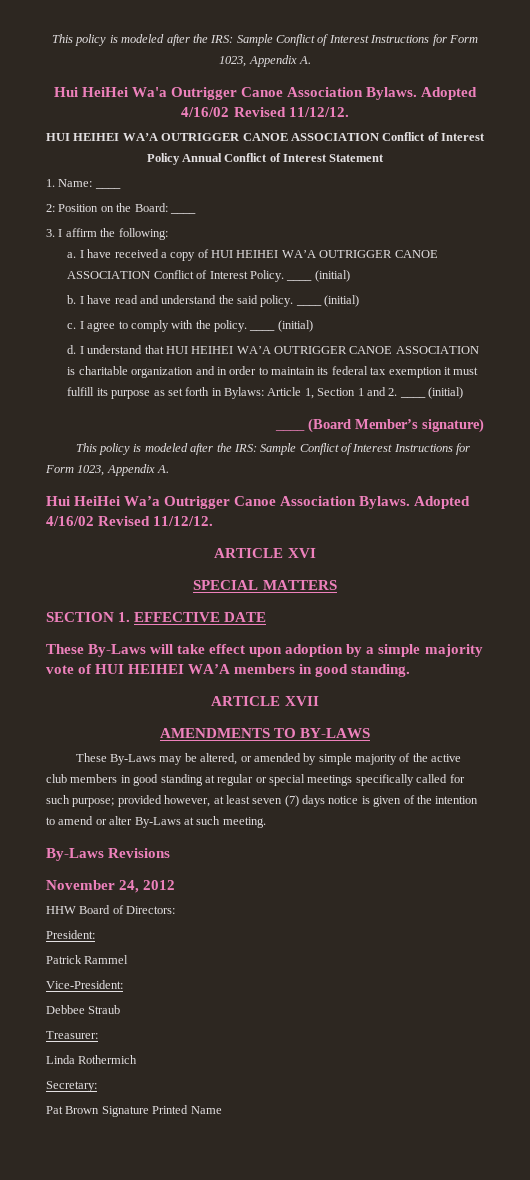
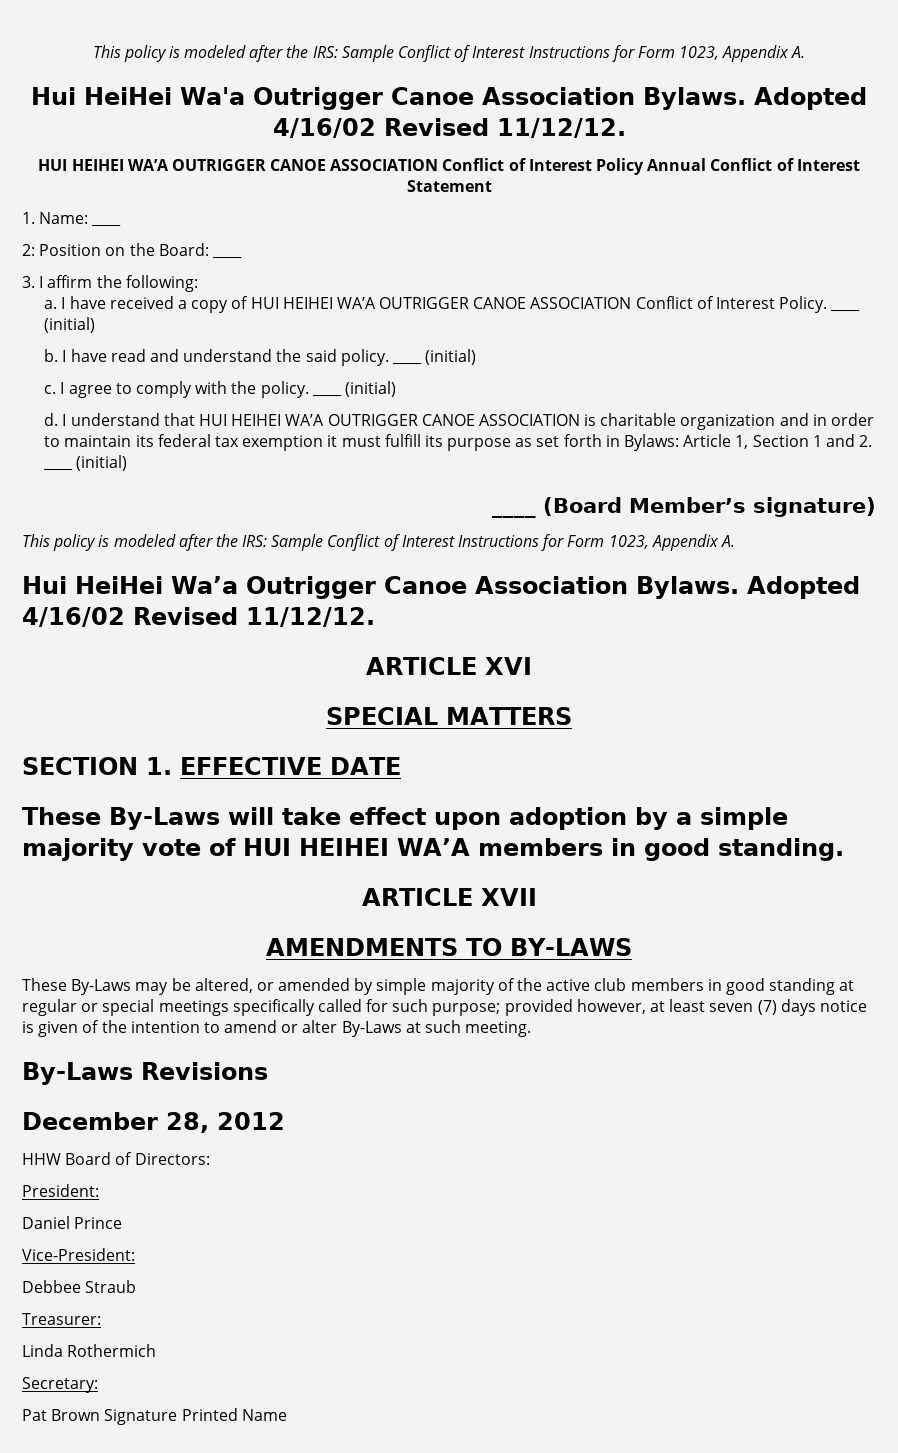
- November 24, 2012
+ December 28, 2012
- Patrick Rammel
+ Daniel Prince

